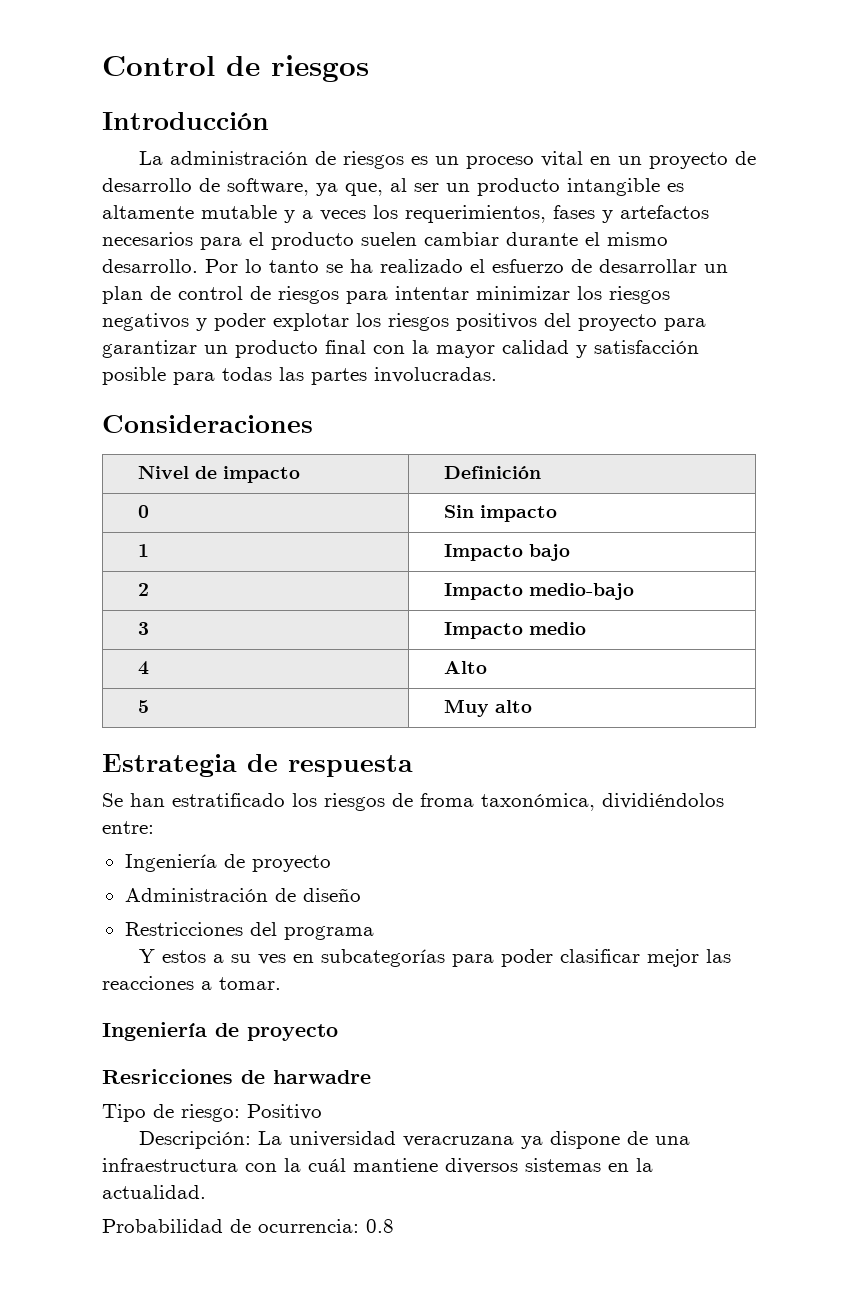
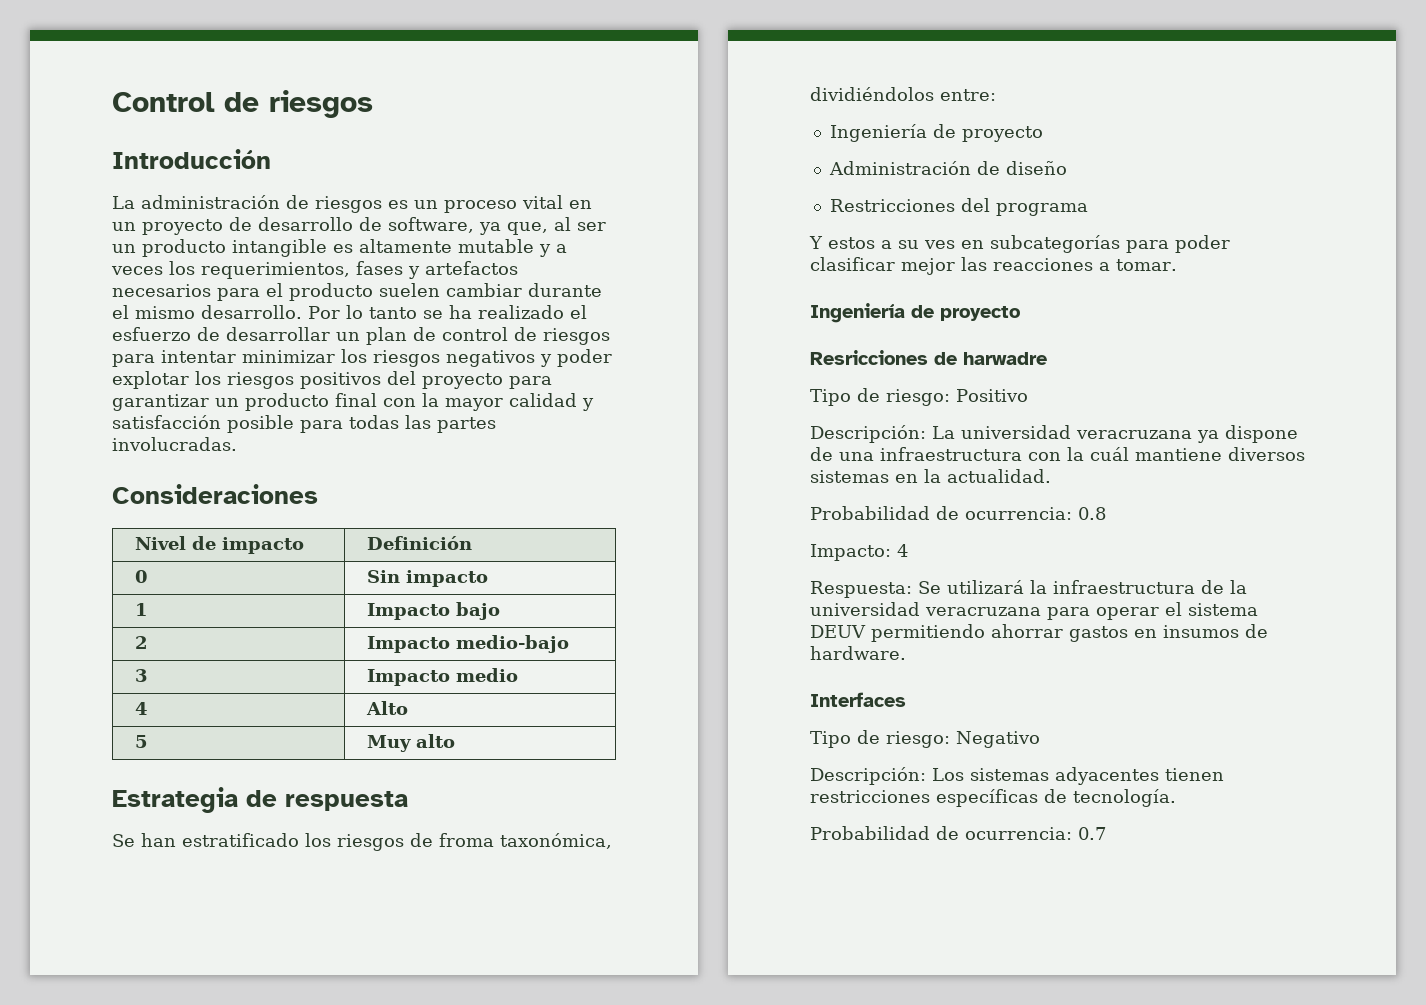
+ Impacto: 4
+ Respuesta: Se utilizará la infraestructura de la universidad veracruzana para operar el sistema DEUV permitiendo ahorrar gastos en insumos de hardware.
+ Interfaces
+ Tipo de riesgo: Negativo
+ Descripción: Los sistemas adyacentes tienen restricciones específicas de tecnología.
+ Probabilidad de ocurrencia: 0.7

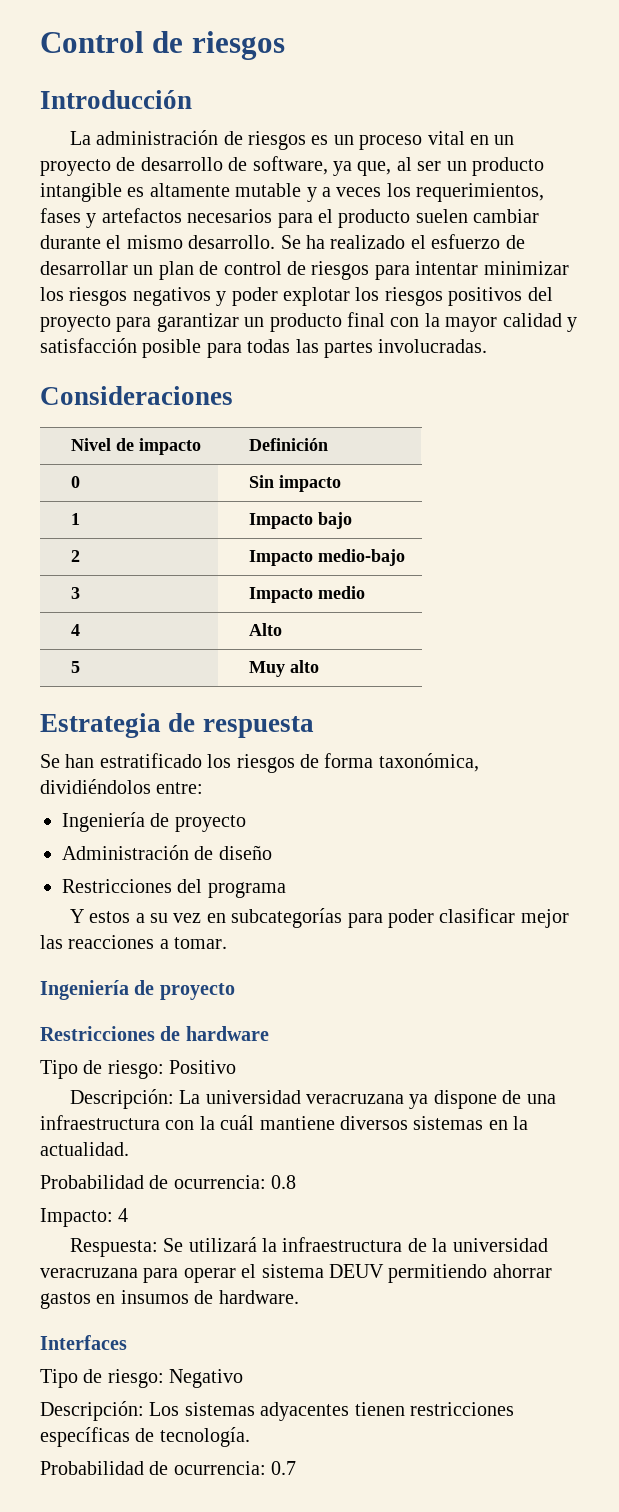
- Por lo tanto se ha realizado el esfuerzo de desarrollar un plan de control de riesgos para intentar minimizar los riesgos negativos y poder explotar los riesgos positivos del proyecto para garantizar un producto final con la mayor calidad y satisfacción posible para todas las partes involucradas.
+ Se ha realizado el esfuerzo de desarrollar un plan de control de riesgos para intentar minimizar los riesgos negativos y poder explotar los riesgos positivos del proyecto para garantizar un producto final con la mayor calidad y satisfacción posible para todas las partes involucradas.
- Se han estratificado los riesgos de froma taxonómica, dividiéndolos entre:
+ Se han estratificado los riesgos de forma taxonómica, dividiéndolos entre:
- Y estos a su ves en subcategorías para poder clasificar mejor las reacciones a tomar.
+ Y estos a su vez en subcategorías para poder clasificar mejor las reacciones a tomar.
- Resricciones de harwadre
+ Restricciones de hardware

